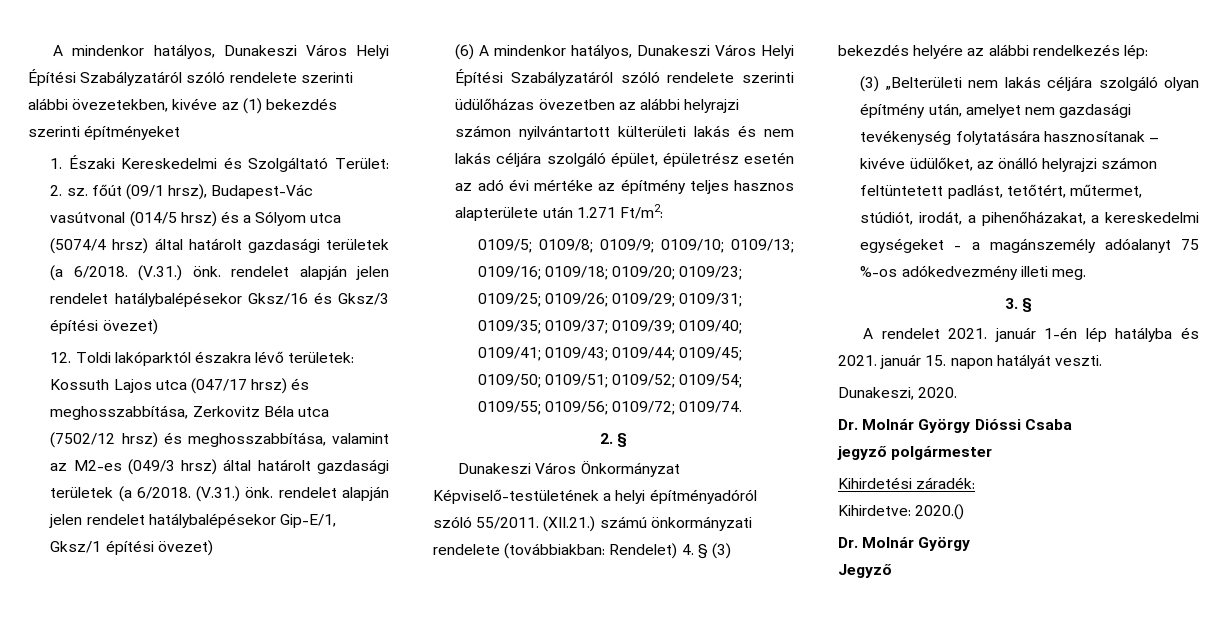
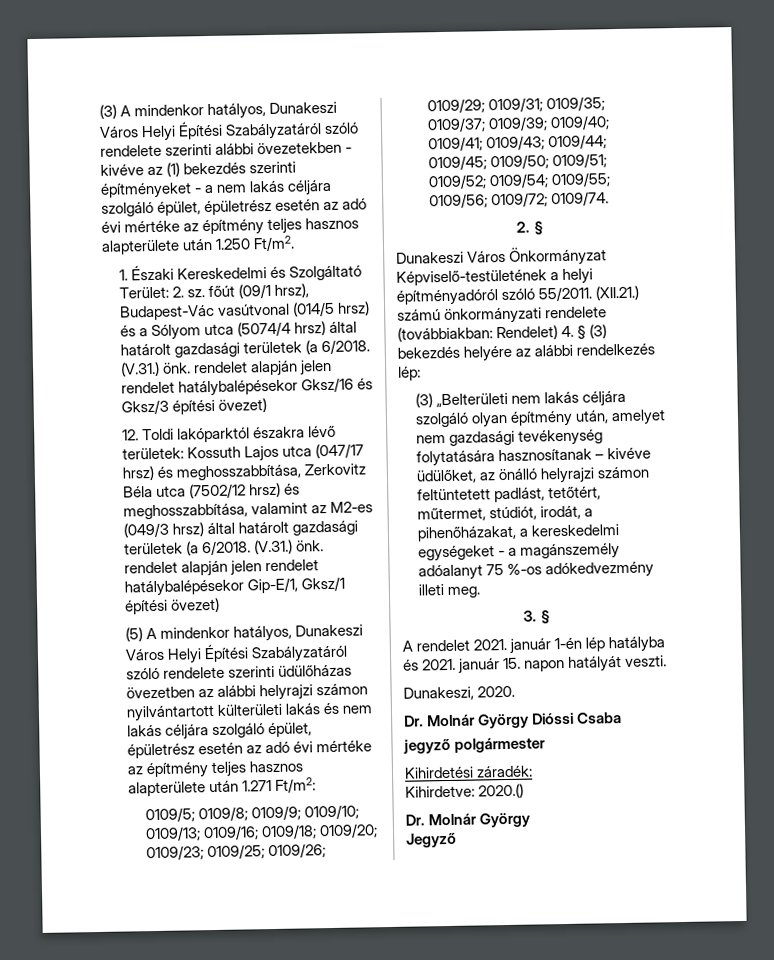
- A mindenkor hatályos, Dunakeszi Város Helyi Építési Szabályzatáról szóló rendelete szerinti alábbi övezetekben, kivéve az (1) bekezdés szerinti építményeket
+ (3) A mindenkor hatályos, Dunakeszi Város Helyi Építési Szabályzatáról szóló rendelete szerinti alábbi övezetekben - kivéve az (1) bekezdés szerinti építményeket - a nem lakás céljára szolgáló épület, épületrész esetén az adó évi mértéke az építmény teljes hasznos alapterülete után 1.250 Ft/m2.
- (6) A mindenkor hatályos, Dunakeszi Város Helyi Építési Szabályzatáról szóló rendelete szerinti üdülőházas övezetben az alábbi helyrajzi számon nyilvántartott külterületi lakás és nem lakás céljára szolgáló épület, épületrész esetén az adó évi mértéke az építmény teljes hasznos alapterülete után 1.271 Ft/m2:
+ (5) A mindenkor hatályos, Dunakeszi Város Helyi Építési Szabályzatáról szóló rendelete szerinti üdülőházas övezetben az alábbi helyrajzi számon nyilvántartott külterületi lakás és nem lakás céljára szolgáló épület, épületrész esetén az adó évi mértéke az építmény teljes hasznos alapterülete után 1.271 Ft/m2:

